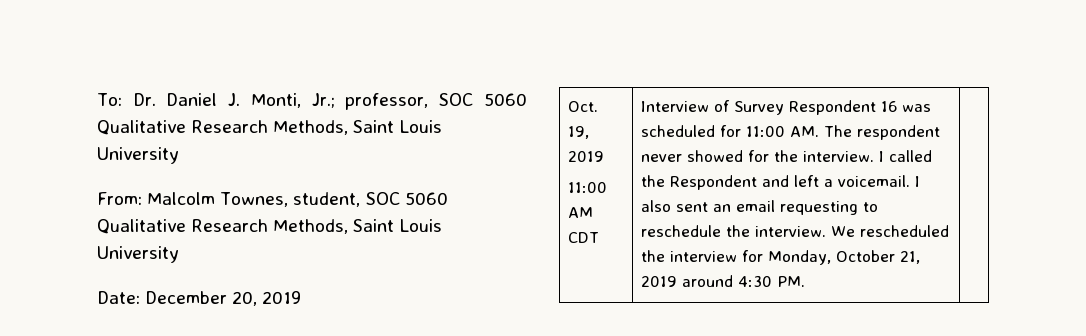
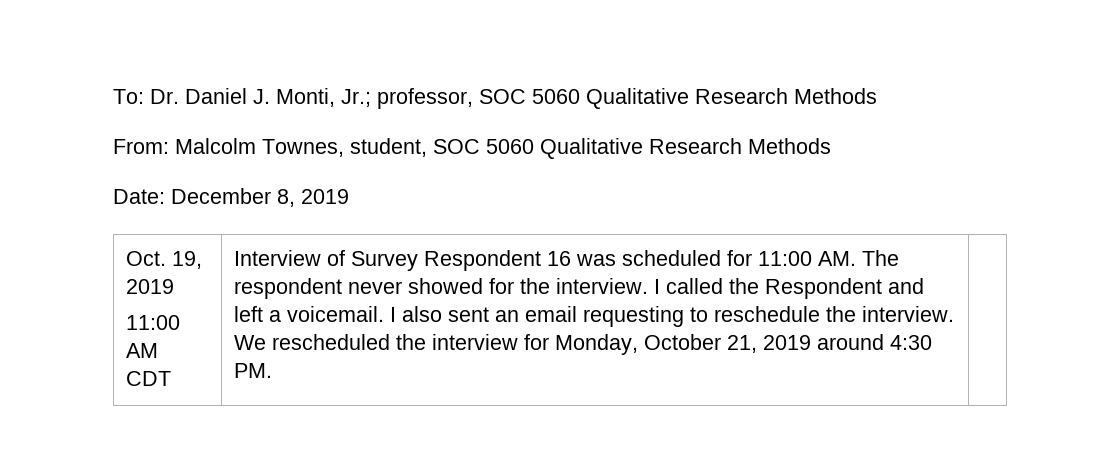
- To: Dr. Daniel J. Monti, Jr.; professor, SOC 5060 Qualitative Research Methods, Saint Louis University
+ To: Dr. Daniel J. Monti, Jr.; professor, SOC 5060 Qualitative Research Methods
- From: Malcolm Townes, student, SOC 5060 Qualitative Research Methods, Saint Louis University
+ From: Malcolm Townes, student, SOC 5060 Qualitative Research Methods
- Date: December 20, 2019
+ Date: December 8, 2019

